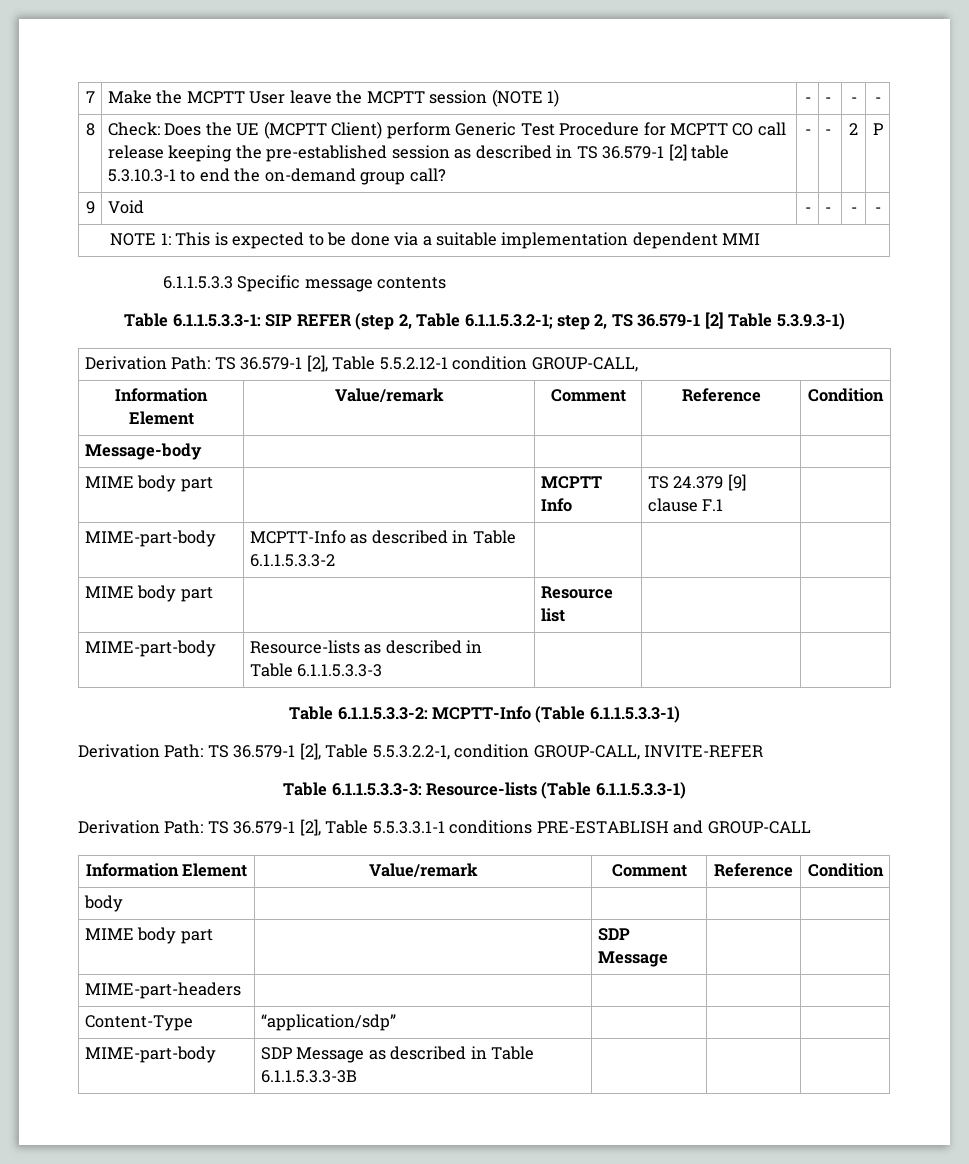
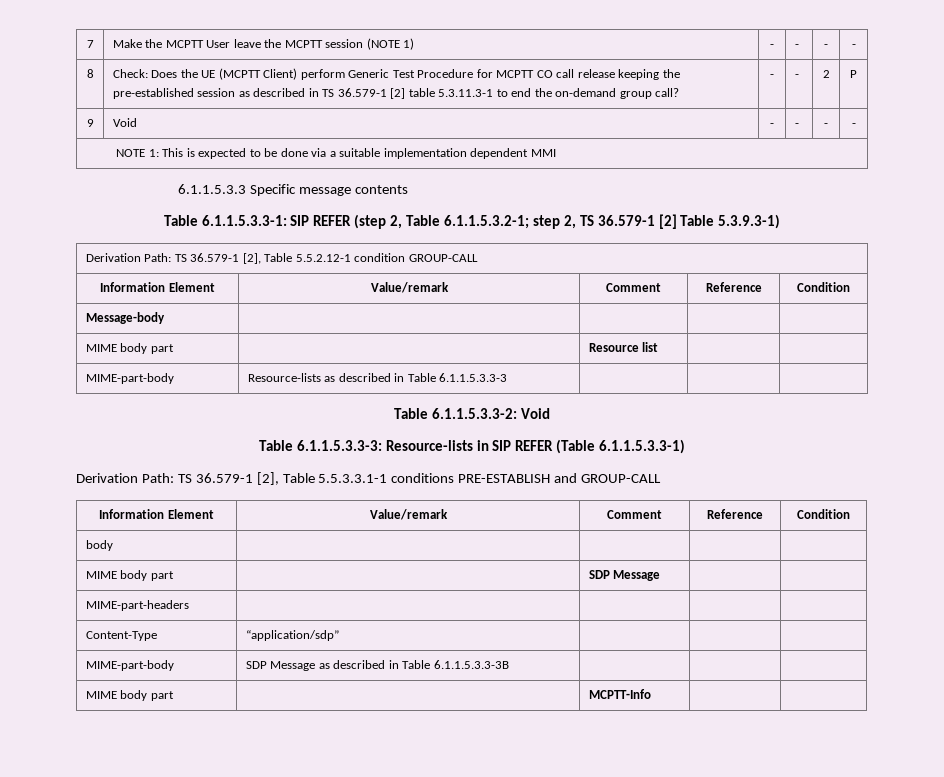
- 8 | Check: Does the UE (MCPTT Client) perform Generic Test Procedure for MCPTT CO call release keeping the pre-established session as described in TS 36.579-1 [2] table 5.3.10.3-1 to end the on-demand group call? | - | - | 2 | P
+ 8 | Check: Does the UE (MCPTT Client) perform Generic Test Procedure for MCPTT CO call release keeping the pre-established session as described in TS 36.579-1 [2] table 5.3.11.3-1 to end the on-demand group call? | - | - | 2 | P
- Derivation Path: TS 36.579-1 [2], Table 5.5.2.12-1 condition GROUP-CALL,
+ Derivation Path: TS 36.579-1 [2], Table 5.5.2.12-1 condition GROUP-CALL
- MIME body part | | MCPTT Info | TS 24.379 [9] clause F.1 |
- MIME-part-body | MCPTT-Info as described in Table 6.1.1.5.3.3-2 | | |
- Table 6.1.1.5.3.3-2: MCPTT-Info (Table 6.1.1.5.3.3-1)
- Derivation Path: TS 36.579-1 [2], Table 5.5.3.2.2-1, condition GROUP-CALL, INVITE-REFER
+ Table 6.1.1.5.3.3-2: Void
- Table 6.1.1.5.3.3-3: Resource-lists (Table 6.1.1.5.3.3-1)
+ Table 6.1.1.5.3.3-3: Resource-lists in SIP REFER (Table 6.1.1.5.3.3-1)
+ MIME body part | | MCPTT-Info | |

